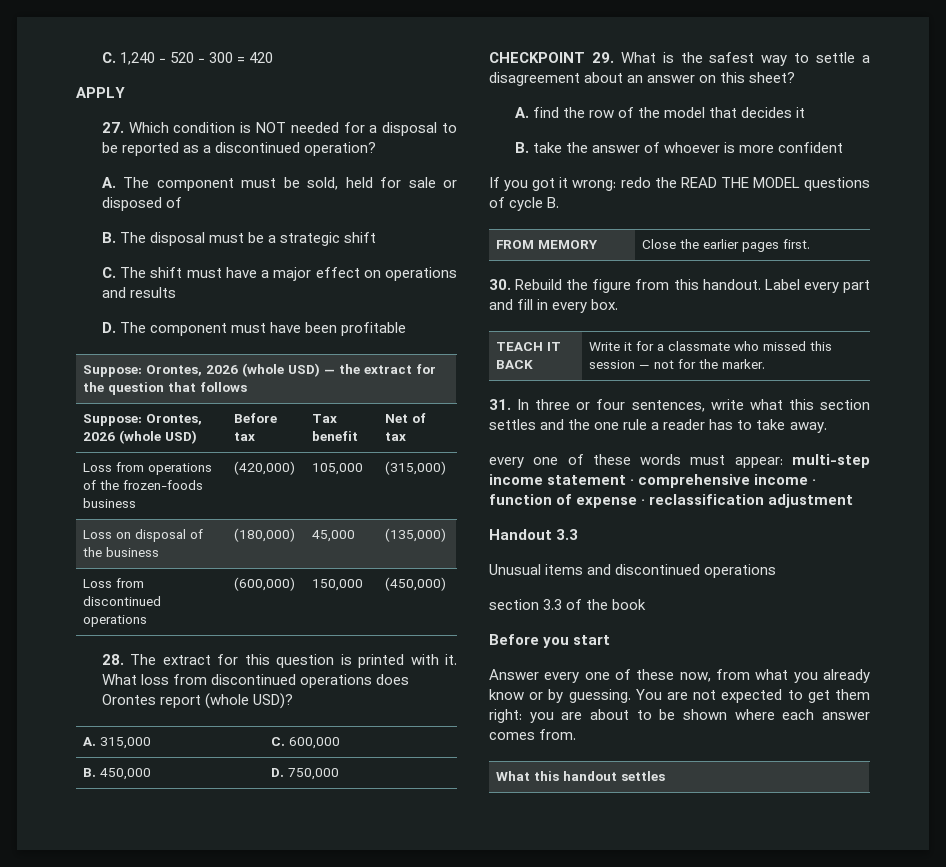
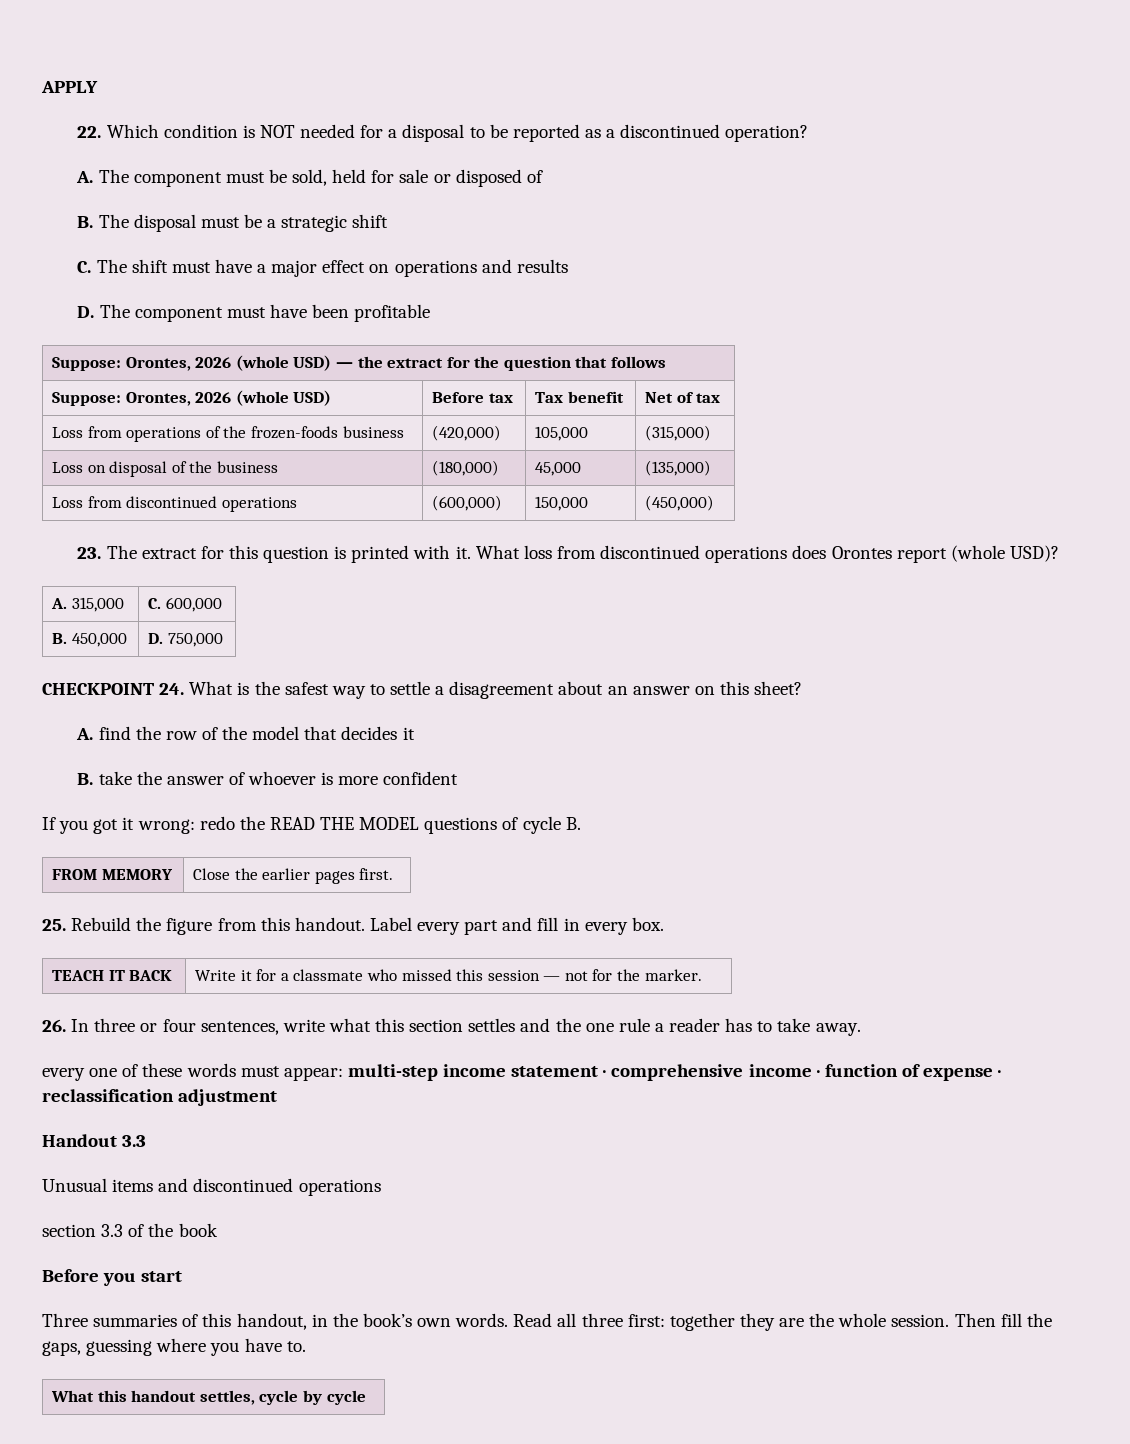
- C. 1,240 − 520 − 300 = 420
- 27. Which condition is NOT needed for a disposal to be reported as a discontinued operation?
+ 22. Which condition is NOT needed for a disposal to be reported as a discontinued operation?
- 28. The extract for this question is printed with it.
+ 23. The extract for this question is printed with it.
- CHECKPOINT 29. What is the safest way to settle a disagreement about an answer on this sheet?
+ CHECKPOINT 24. What is the safest way to settle a disagreement about an answer on this sheet?
- 30. Rebuild the figure from this handout.
+ 25. Rebuild the figure from this handout.
- 31. In three or four sentences, write what this section settles and the one rule a reader has to take away.
+ 26. In three or four sentences, write what this section settles and the one rule a reader has to take away.
- Answer every one of these now, from what you already know or by guessing. You are not expected to get them right: you are about to be shown where each answer comes from.
+ Three summaries of this handout, in the book’s own words. Read all three first: together they are the whole session. Then fill the gaps, guessing where you have to.
- What this handout settles
+ What this handout settles, cycle by cycle

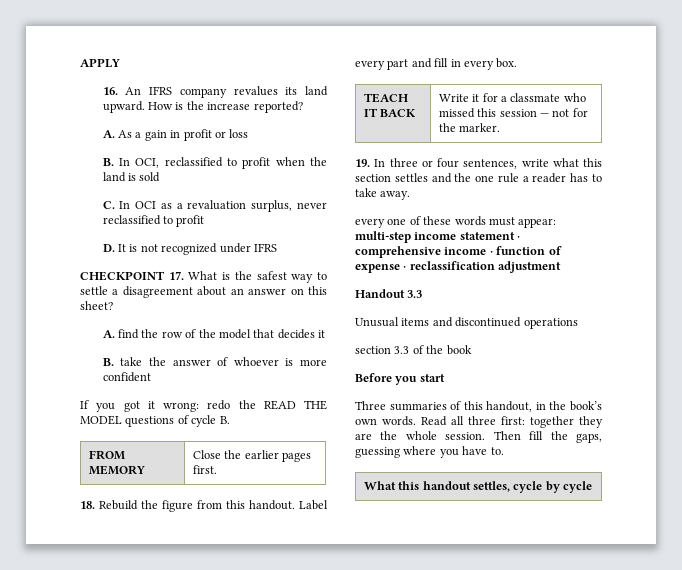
- 22. Which condition is NOT needed for a disposal to be reported as a discontinued operation?
- A. The component must be sold, held for sale or disposed of
- B. The disposal must be a strategic shift
- C. The shift must have a major effect on operations and results
- D. The component must have been profitable
- Suppose: Orontes, 2026 (whole USD) — the extract for the question that follows
- Suppose: Orontes, 2026 (whole USD) | Before tax | Tax benefit | Net of tax
- Loss from operations of the frozen-foods business | (420,000) | 105,000 | (315,000)
- Loss on disposal of the business | (180,000) | 45,000 | (135,000)
- Loss from discontinued operations | (600,000) | 150,000 | (450,000)
- 23. The extract for this question is printed with it. What loss from discontinued operations does Orontes report (whole USD)?
- A. 315,000 | C. 600,000
- B. 450,000 | D. 750,000
+ 16. An IFRS company revalues its land upward. How is the increase reported?
+ A. As a gain in profit or loss
+ B. In OCI, reclassified to profit when the land is sold
+ C. In OCI as a revaluation surplus, never reclassified to profit
+ D. It is not recognized under IFRS
- CHECKPOINT 24. What is the safest way to settle a disagreement about an answer on this sheet?
+ CHECKPOINT 17. What is the safest way to settle a disagreement about an answer on this sheet?
- 25. Rebuild the figure from this handout.
+ 18. Rebuild the figure from this handout.
- 26. In three or four sentences, write what this section settles and the one rule a reader has to take away.
+ 19. In three or four sentences, write what this section settles and the one rule a reader has to take away.

